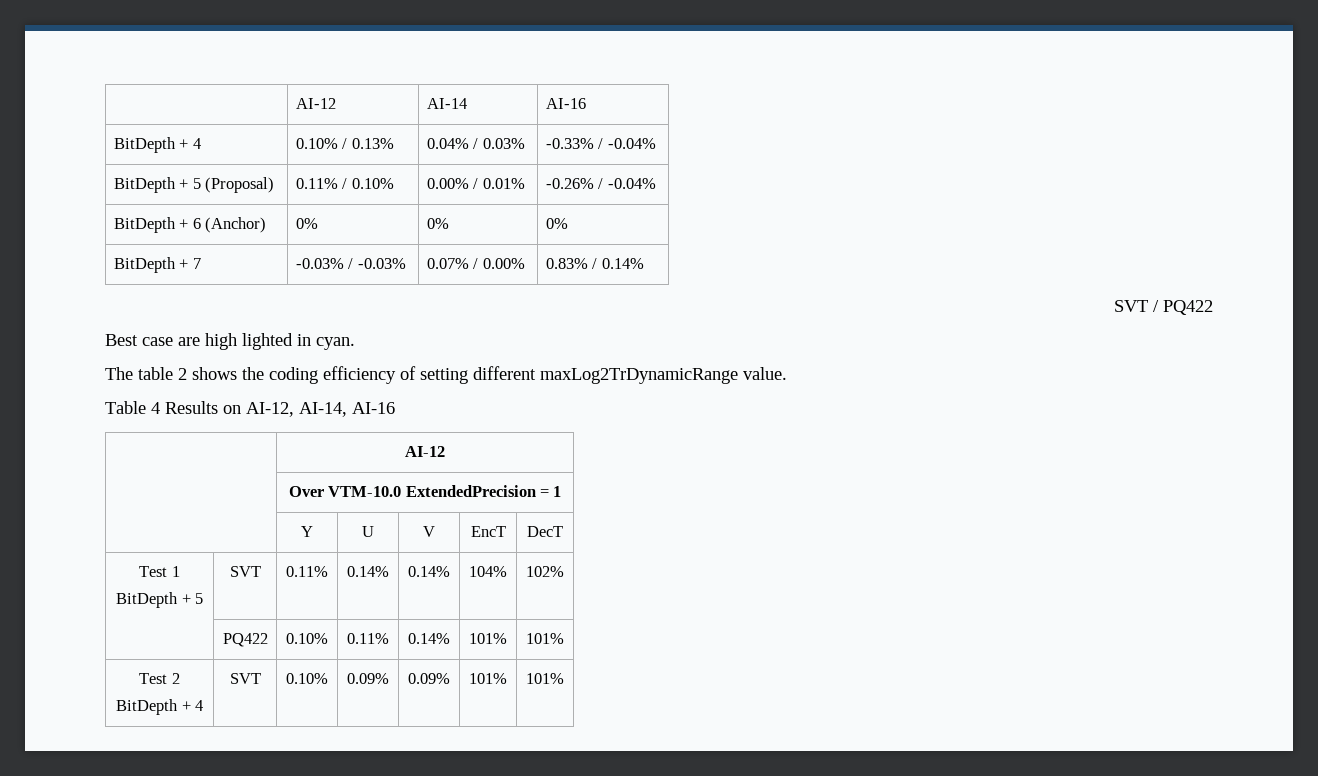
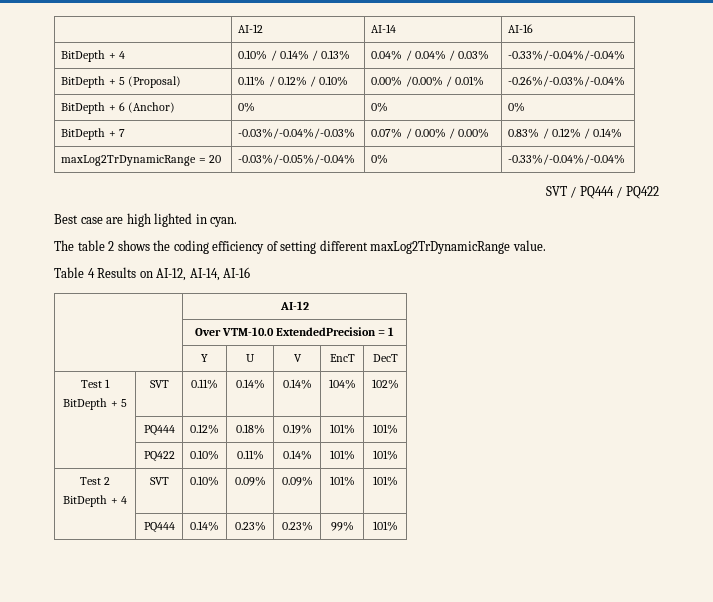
- BitDepth + 4 | 0.10% / 0.13% | 0.04% / 0.03% | -0.33% / -0.04%
+ BitDepth + 4 | 0.10% / 0.14% / 0.13% | 0.04% / 0.04% / 0.03% | -0.33%/-0.04%/-0.04%
- BitDepth + 5 (Proposal) | 0.11% / 0.10% | 0.00% / 0.01% | -0.26% / -0.04%
+ BitDepth + 5 (Proposal) | 0.11% / 0.12% / 0.10% | 0.00% /0.00% / 0.01% | -0.26%/-0.03%/-0.04%
- BitDepth + 7 | -0.03% / -0.03% | 0.07% / 0.00% | 0.83% / 0.14%
+ BitDepth + 7 | -0.03%/-0.04%/-0.03% | 0.07% / 0.00% / 0.00% | 0.83% / 0.12% / 0.14%
+ maxLog2TrDynamicRange = 20 | -0.03%/-0.05%/-0.04% | 0% | -0.33%/-0.04%/-0.04%
- SVT / PQ422
+ SVT / PQ444 / PQ422
+ | PQ444 | 0.12% | 0.18% | 0.19% | 101% | 101%
+ | PQ444 | 0.14% | 0.23% | 0.23% | 99% | 101%

